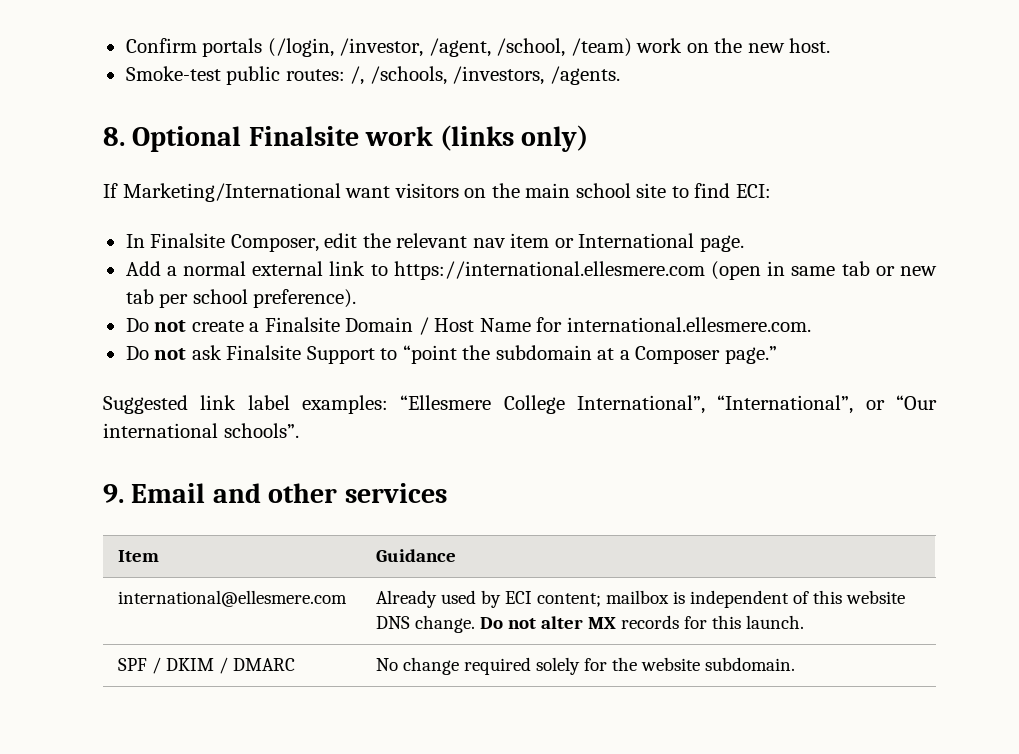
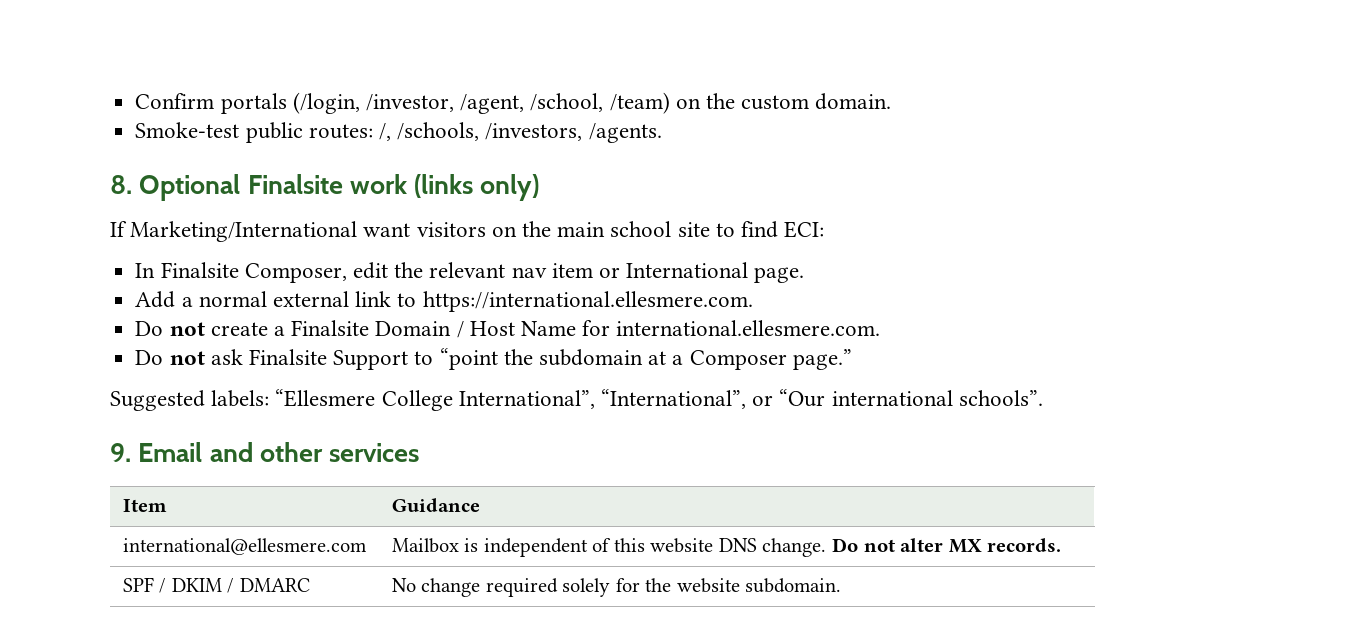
- Confirm portals (/login, /investor, /agent, /school, /team) work on the new host.
+ Confirm portals (/login, /investor, /agent, /school, /team) on the custom domain.
- Add a normal external link to https://international.ellesmere.com (open in same tab or new tab per school preference).
+ Add a normal external link to https://international.ellesmere.com.
- Suggested link label examples: “Ellesmere College International”, “International”, or “Our international schools”.
+ Suggested labels: “Ellesmere College International”, “International”, or “Our international schools”.
- international@ellesmere.com | Already used by ECI content; mailbox is independent of this website DNS change. Do not alter MX records for this launch.
+ international@ellesmere.com | Mailbox is independent of this website DNS change. Do not alter MX records.

